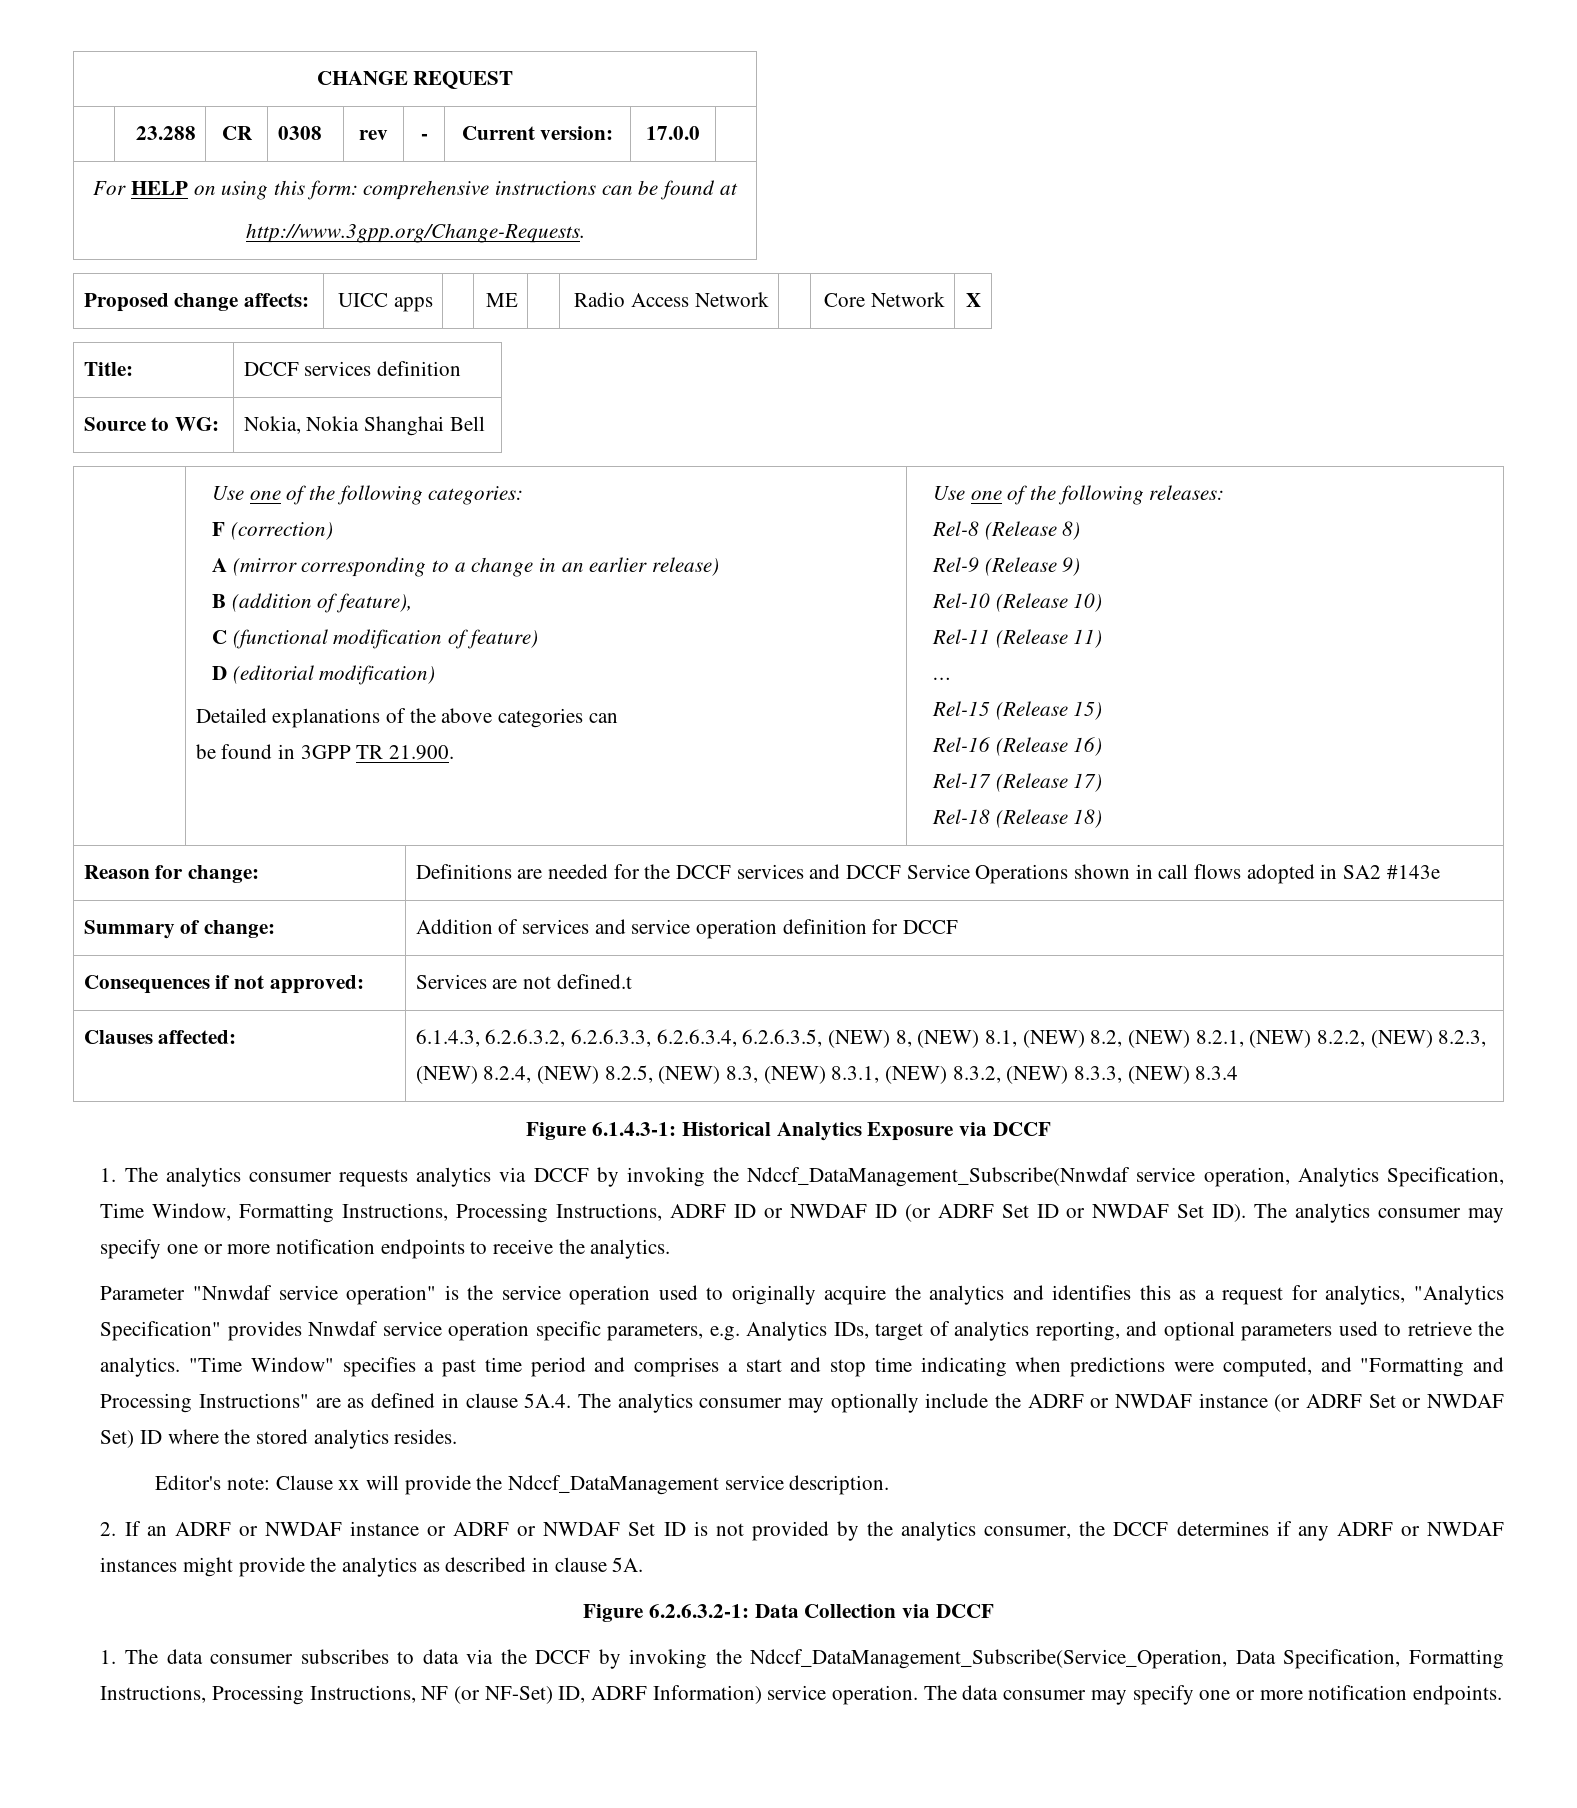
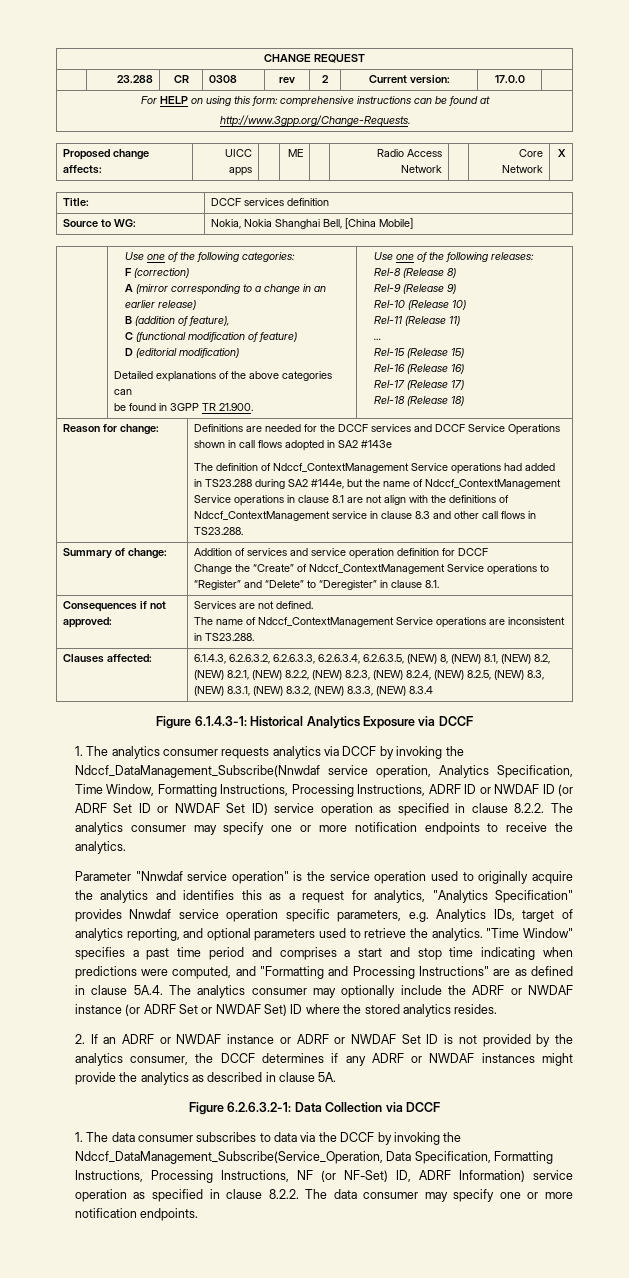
- | 23.288 | CR | 0308 | rev | - | Current version: | 17.0.0 |
+ | 23.288 | CR | 0308 | rev | 2 | Current version: | 17.0.0 |
- Source to WG: | Nokia, Nokia Shanghai Bell
+ Source to WG: | Nokia, Nokia Shanghai Bell, [China Mobile]
+ The definition of Ndccf_ContextManagement Service operations had added in TS23.288 during SA2 #144e, but the name of Ndccf_ContextManagement Service operations in clause 8.1 are not align with the definitions of Ndccf_ContextManagement service in clause 8.3 and other call flows in TS23.288.
  Summary of change: | Addition of services and service operation definition for DCCF
+ Change the “Create” of Ndccf_ContextManagement Service operations to “Register” and “Delete” to “Deregister” in clause 8.1.
- Consequences if not approved: | Services are not defined.t
+ Consequences if not approved: | Services are not defined.
+ The name of Ndccf_ContextManagement Service operations are inconsistent in TS23.288.
- 1. The analytics consumer requests analytics via DCCF by invoking the Ndccf_DataManagement_Subscribe(Nnwdaf service operation, Analytics Specification, Time Window, Formatting Instructions, Processing Instructions, ADRF ID or NWDAF ID (or ADRF Set ID or NWDAF Set ID). The analytics consumer may specify one or more notification endpoints to receive the analytics.
+ 1. The analytics consumer requests analytics via DCCF by invoking the Ndccf_DataManagement_Subscribe(Nnwdaf service operation, Analytics Specification, Time Window, Formatting Instructions, Processing Instructions, ADRF ID or NWDAF ID (or ADRF Set ID or NWDAF Set ID) service operation as specified in clause 8.2.2. The analytics consumer may specify one or more notification endpoints to receive the analytics.
- Editor's note: Clause xx will provide the Ndccf_DataManagement service description.
- 1. The data consumer subscribes to data via the DCCF by invoking the Ndccf_DataManagement_Subscribe(Service_Operation, Data Specification, Formatting Instructions, Processing Instructions, NF (or NF-Set) ID, ADRF Information) service operation. The data consumer may specify one or more notification endpoints.
+ 1. The data consumer subscribes to data via the DCCF by invoking the Ndccf_DataManagement_Subscribe(Service_Operation, Data Specification, Formatting Instructions, Processing Instructions, NF (or NF-Set) ID, ADRF Information) service operation as specified in clause 8.2.2. The data consumer may specify one or more notification endpoints.

